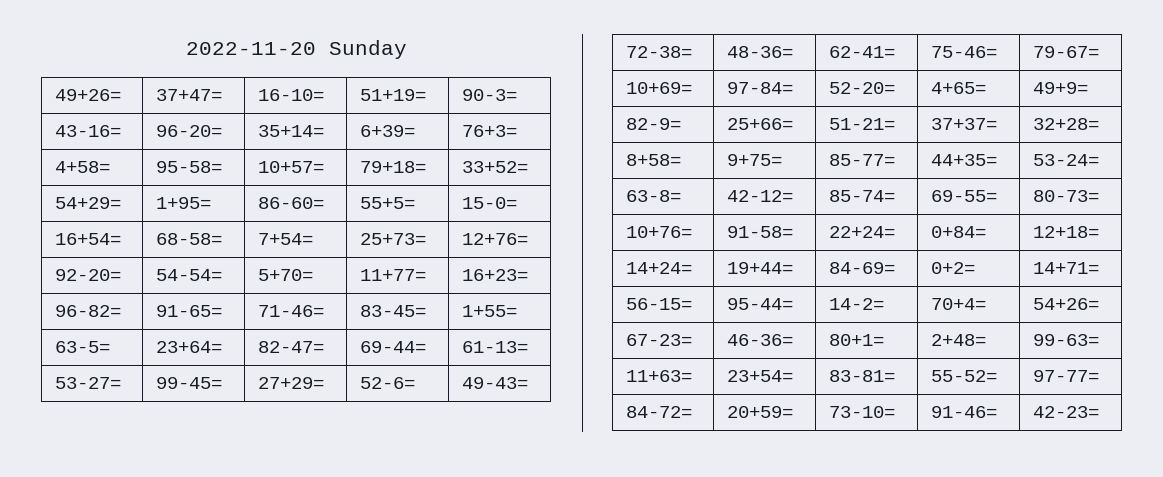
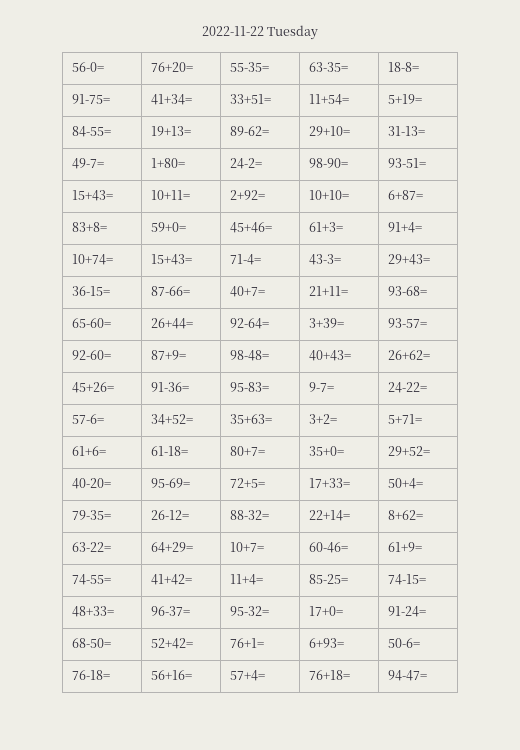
- 2022-11-20 Sunday
- 49+26= | 37+47= | 16-10= | 51+19= | 90-3=
- 43-16= | 96-20= | 35+14= | 6+39= | 76+3=
- 4+58= | 95-58= | 10+57= | 79+18= | 33+52=
- 54+29= | 1+95= | 86-60= | 55+5= | 15-0=
- 16+54= | 68-58= | 7+54= | 25+73= | 12+76=
- 92-20= | 54-54= | 5+70= | 11+77= | 16+23=
- 96-82= | 91-65= | 71-46= | 83-45= | 1+55=
- 63-5= | 23+64= | 82-47= | 69-44= | 61-13=
- 53-27= | 99-45= | 27+29= | 52-6= | 49-43=
- 72-38= | 48-36= | 62-41= | 75-46= | 79-67=
- 10+69= | 97-84= | 52-20= | 4+65= | 49+9=
- 82-9= | 25+66= | 51-21= | 37+37= | 32+28=
- 8+58= | 9+75= | 85-77= | 44+35= | 53-24=
- 63-8= | 42-12= | 85-74= | 69-55= | 80-73=
- 10+76= | 91-58= | 22+24= | 0+84= | 12+18=
- 14+24= | 19+44= | 84-69= | 0+2= | 14+71=
- 56-15= | 95-44= | 14-2= | 70+4= | 54+26=
- 67-23= | 46-36= | 80+1= | 2+48= | 99-63=
- 11+63= | 23+54= | 83-81= | 55-52= | 97-77=
- 84-72= | 20+59= | 73-10= | 91-46= | 42-23=
+ 2022-11-22 Tuesday
+ 56-0= | 76+20= | 55-35= | 63-35= | 18-8=
+ 91-75= | 41+34= | 33+51= | 11+54= | 5+19=
+ 84-55= | 19+13= | 89-62= | 29+10= | 31-13=
+ 49-7= | 1+80= | 24-2= | 98-90= | 93-51=
+ 15+43= | 10+11= | 2+92= | 10+10= | 6+87=
+ 83+8= | 59+0= | 45+46= | 61+3= | 91+4=
+ 10+74= | 15+43= | 71-4= | 43-3= | 29+43=
+ 36-15= | 87-66= | 40+7= | 21+11= | 93-68=
+ 65-60= | 26+44= | 92-64= | 3+39= | 93-57=
+ 92-60= | 87+9= | 98-48= | 40+43= | 26+62=
+ 45+26= | 91-36= | 95-83= | 9-7= | 24-22=
+ 57-6= | 34+52= | 35+63= | 3+2= | 5+71=
+ 61+6= | 61-18= | 80+7= | 35+0= | 29+52=
+ 40-20= | 95-69= | 72+5= | 17+33= | 50+4=
+ 79-35= | 26-12= | 88-32= | 22+14= | 8+62=
+ 63-22= | 64+29= | 10+7= | 60-46= | 61+9=
+ 74-55= | 41+42= | 11+4= | 85-25= | 74-15=
+ 48+33= | 96-37= | 95-32= | 17+0= | 91-24=
+ 68-50= | 52+42= | 76+1= | 6+93= | 50-6=
+ 76-18= | 56+16= | 57+4= | 76+18= | 94-47=

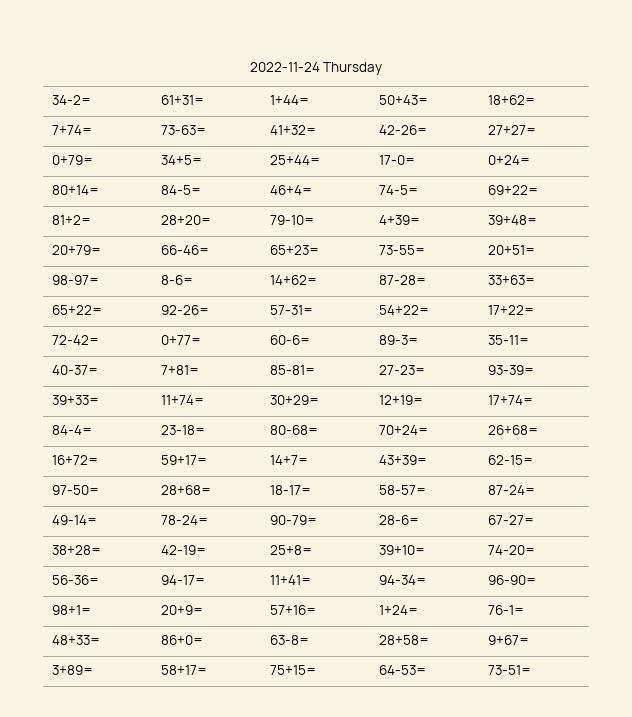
- 2022-11-22 Tuesday
- 56-0= | 76+20= | 55-35= | 63-35= | 18-8=
- 91-75= | 41+34= | 33+51= | 11+54= | 5+19=
- 84-55= | 19+13= | 89-62= | 29+10= | 31-13=
- 49-7= | 1+80= | 24-2= | 98-90= | 93-51=
- 15+43= | 10+11= | 2+92= | 10+10= | 6+87=
- 83+8= | 59+0= | 45+46= | 61+3= | 91+4=
- 10+74= | 15+43= | 71-4= | 43-3= | 29+43=
- 36-15= | 87-66= | 40+7= | 21+11= | 93-68=
- 65-60= | 26+44= | 92-64= | 3+39= | 93-57=
- 92-60= | 87+9= | 98-48= | 40+43= | 26+62=
- 45+26= | 91-36= | 95-83= | 9-7= | 24-22=
- 57-6= | 34+52= | 35+63= | 3+2= | 5+71=
- 61+6= | 61-18= | 80+7= | 35+0= | 29+52=
- 40-20= | 95-69= | 72+5= | 17+33= | 50+4=
- 79-35= | 26-12= | 88-32= | 22+14= | 8+62=
- 63-22= | 64+29= | 10+7= | 60-46= | 61+9=
- 74-55= | 41+42= | 11+4= | 85-25= | 74-15=
- 48+33= | 96-37= | 95-32= | 17+0= | 91-24=
- 68-50= | 52+42= | 76+1= | 6+93= | 50-6=
- 76-18= | 56+16= | 57+4= | 76+18= | 94-47=
+ 2022-11-24 Thursday
+ 34-2= | 61+31= | 1+44= | 50+43= | 18+62=
+ 7+74= | 73-63= | 41+32= | 42-26= | 27+27=
+ 0+79= | 34+5= | 25+44= | 17-0= | 0+24=
+ 80+14= | 84-5= | 46+4= | 74-5= | 69+22=
+ 81+2= | 28+20= | 79-10= | 4+39= | 39+48=
+ 20+79= | 66-46= | 65+23= | 73-55= | 20+51=
+ 98-97= | 8-6= | 14+62= | 87-28= | 33+63=
+ 65+22= | 92-26= | 57-31= | 54+22= | 17+22=
+ 72-42= | 0+77= | 60-6= | 89-3= | 35-11=
+ 40-37= | 7+81= | 85-81= | 27-23= | 93-39=
+ 39+33= | 11+74= | 30+29= | 12+19= | 17+74=
+ 84-4= | 23-18= | 80-68= | 70+24= | 26+68=
+ 16+72= | 59+17= | 14+7= | 43+39= | 62-15=
+ 97-50= | 28+68= | 18-17= | 58-57= | 87-24=
+ 49-14= | 78-24= | 90-79= | 28-6= | 67-27=
+ 38+28= | 42-19= | 25+8= | 39+10= | 74-20=
+ 56-36= | 94-17= | 11+41= | 94-34= | 96-90=
+ 98+1= | 20+9= | 57+16= | 1+24= | 76-1=
+ 48+33= | 86+0= | 63-8= | 28+58= | 9+67=
+ 3+89= | 58+17= | 75+15= | 64-53= | 73-51=

